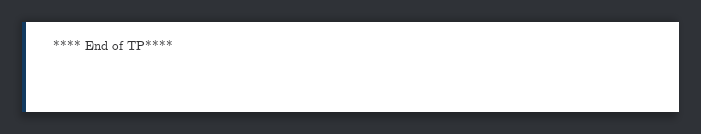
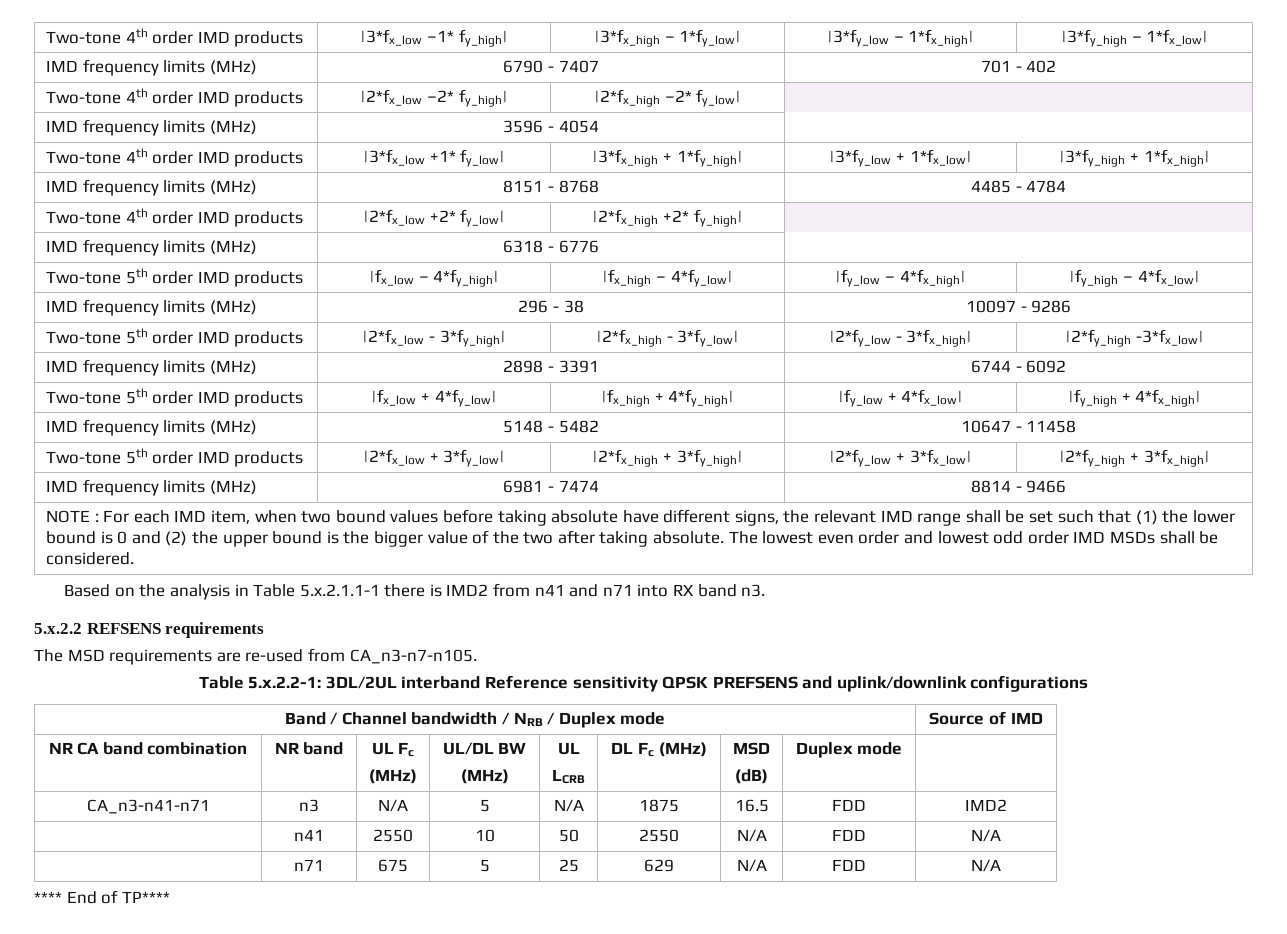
+ Two-tone 4th order IMD products | |3*fx_low –1* fy_high| | |3*fx_high – 1*fy_low| | |3*fy_low – 1*fx_high| | |3*fy_high – 1*fx_low|
+ IMD frequency limits (MHz) | 6790 - 7407 | 701 - 402
+ Two-tone 4th order IMD products | |2*fx_low –2* fy_high| | |2*fx_high –2* fy_low| |
+ IMD frequency limits (MHz) | 3596 - 4054 |
+ Two-tone 4th order IMD products | |3*fx_low +1* fy_low| | |3*fx_high + 1*fy_high| | |3*fy_low + 1*fx_low| | |3*fy_high + 1*fx_high|
+ IMD frequency limits (MHz) | 8151 - 8768 | 4485 - 4784
+ Two-tone 4th order IMD products | |2*fx_low +2* fy_low| | |2*fx_high +2* fy_high| |
+ IMD frequency limits (MHz) | 6318 - 6776 |
+ Two-tone 5th order IMD products | |fx_low – 4*fy_high| | |fx_high – 4*fy_low| | |fy_low – 4*fx_high| | |fy_high – 4*fx_low|
+ IMD frequency limits (MHz) | 296 - 38 | 10097 - 9286
+ Two-tone 5th order IMD products | |2*fx_low - 3*fy_high| | |2*fx_high - 3*fy_low| | |2*fy_low - 3*fx_high| | |2*fy_high -3*fx_low|
+ IMD frequency limits (MHz) | 2898 - 3391 | 6744 - 6092
+ Two-tone 5th order IMD products | |fx_low + 4*fy_low| | |fx_high + 4*fy_high| | |fy_low + 4*fx_low| | |fy_high + 4*fx_high|
+ IMD frequency limits (MHz) | 5148 - 5482 | 10647 - 11458
+ Two-tone 5th order IMD products | |2*fx_low + 3*fy_low| | |2*fx_high + 3*fy_high| | |2*fy_low + 3*fx_low| | |2*fy_high + 3*fx_high|
+ IMD frequency limits (MHz) | 6981 - 7474 | 8814 - 9466
+ NOTE : For each IMD item, when two bound values before taking absolute have different signs, the relevant IMD range shall be set such that (1) the lower bound is 0 and (2) the upper bound is the bigger value of the two after taking absolute. The lowest even order and lowest odd order IMD MSDs shall be considered.
+ Based on the analysis in Table 5.x.2.1.1-1 there is IMD2 from n41 and n71 into RX band n3.
+ 5.x.2.2 REFSENS requirements
+ The MSD requirements are re-used from CA_n3-n7-n105.
+ Table 5.x.2.2-1: 3DL/2UL interband Reference sensitivity QPSK PREFSENS and uplink/downlink configurations
+ Band / Channel bandwidth / NRB / Duplex mode | Source of IMD
+ NR CA band combination | NR band | UL Fc
+ (MHz) | UL/DL BW
+ (MHz) | UL
+ LCRB | DL Fc (MHz) | MSD
+ (dB) | Duplex mode |
+ CA_n3-n41-n71 | n3 | N/A | 5 | N/A | 1875 | 16.5 | FDD | IMD2
+ | n41 | 2550 | 10 | 50 | 2550 | N/A | FDD | N/A
+ | n71 | 675 | 5 | 25 | 629 | N/A | FDD | N/A

